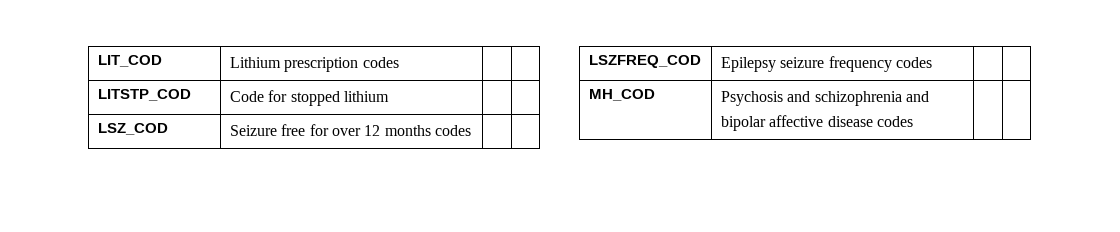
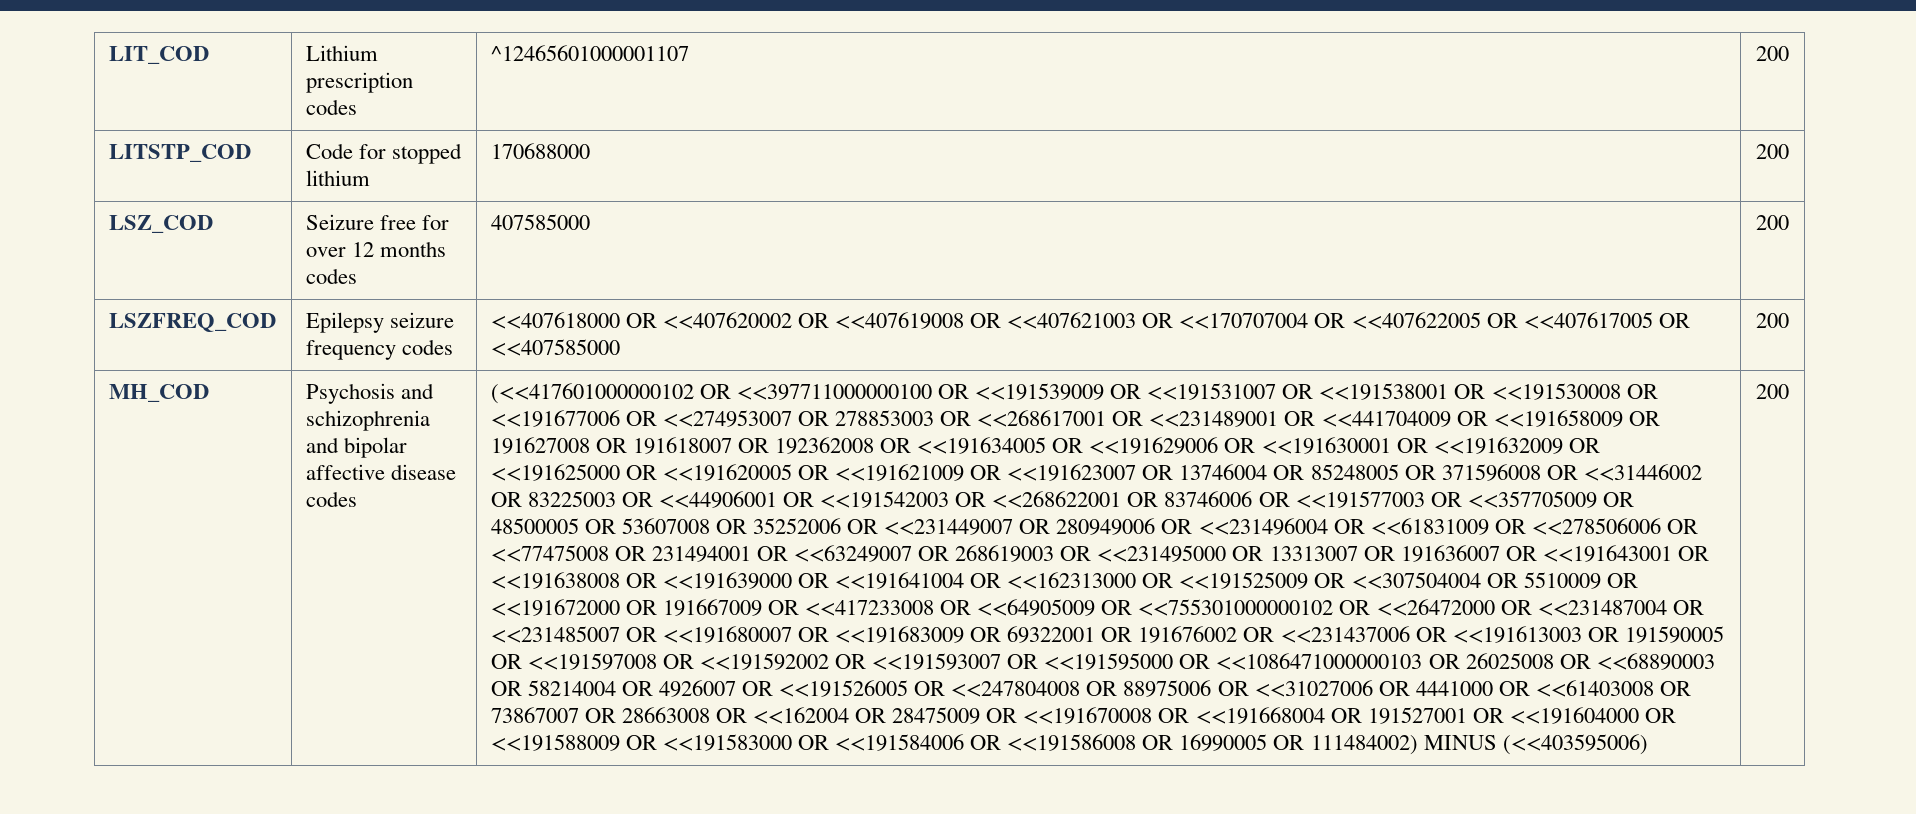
- LIT_COD | Lithium prescription codes | |
+ LIT_COD | Lithium prescription codes | ^12465601000001107 | 200
- LITSTP_COD | Code for stopped lithium | |
+ LITSTP_COD | Code for stopped lithium | 170688000 | 200
- LSZ_COD | Seizure free for over 12 months codes | |
+ LSZ_COD | Seizure free for over 12 months codes | 407585000 | 200
- LSZFREQ_COD | Epilepsy seizure frequency codes | |
+ LSZFREQ_COD | Epilepsy seizure frequency codes | <<407618000 OR <<407620002 OR <<407619008 OR <<407621003 OR <<170707004 OR <<407622005 OR <<407617005 OR <<407585000 | 200
+ (<<417601000000102 OR <<397711000000100 OR <<191539009 OR <<191531007 OR <<191538001 OR <<191530008 OR <<191677006 OR <<274953007 OR 278853003 OR <<268617001 OR <<231489001 OR <<441704009 OR <<191658009 OR 191627008 OR 191618007 OR 192362008 OR <<191634005 OR <<191629006 OR <<191630001 OR <<191632009 OR <<191625000 OR <<191620005 OR <<191621009 OR <<191623007 OR 13746004 OR 85248005 OR 371596008 OR <<31446002 OR 83225003 OR <<44906001 OR <<191542003 OR <<268622001 OR 83746006 OR <<191577003 OR <<357705009 OR 48500005 OR 53607008 OR 35252006 OR <<231449007 OR 280949006 OR <<231496004 OR <<61831009 OR <<278506006 OR <<77475008 OR 231494001 OR <<63249007 OR 268619003 OR <<231495000 OR 13313007 OR 191636007 OR <<191643001 OR <<191638008 OR <<191639000 OR <<191641004 OR <<162313000 OR <<191525009 OR <<307504004 OR 5510009 OR <<191672000 OR 191667009 OR <<417233008 OR <<64905009 OR <<755301000000102 OR <<26472000 OR <<231487004 OR <<231485007 OR <<191680007 OR <<191683009 OR 69322001 OR 191676002 OR <<231437006 OR <<191613003 OR 191590005 OR <<191597008 OR <<191592002 OR <<191593007 OR <<191595000 OR <<1086471000000103 OR 26025008 OR <<68890003 OR 58214004 OR 4926007 OR <<191526005 OR <<247804008 OR 88975006 OR <<31027006 OR 4441000 OR <<61403008 OR 73867007 OR 28663008 OR <<162004 OR 28475009 OR <<191670008 OR <<191668004 OR 191527001 OR <<191604000 OR <<191588009 OR <<191583000 OR <<191584006 OR <<191586008 OR 16990005 OR 111484002) MINUS (<<403595006) | 200

